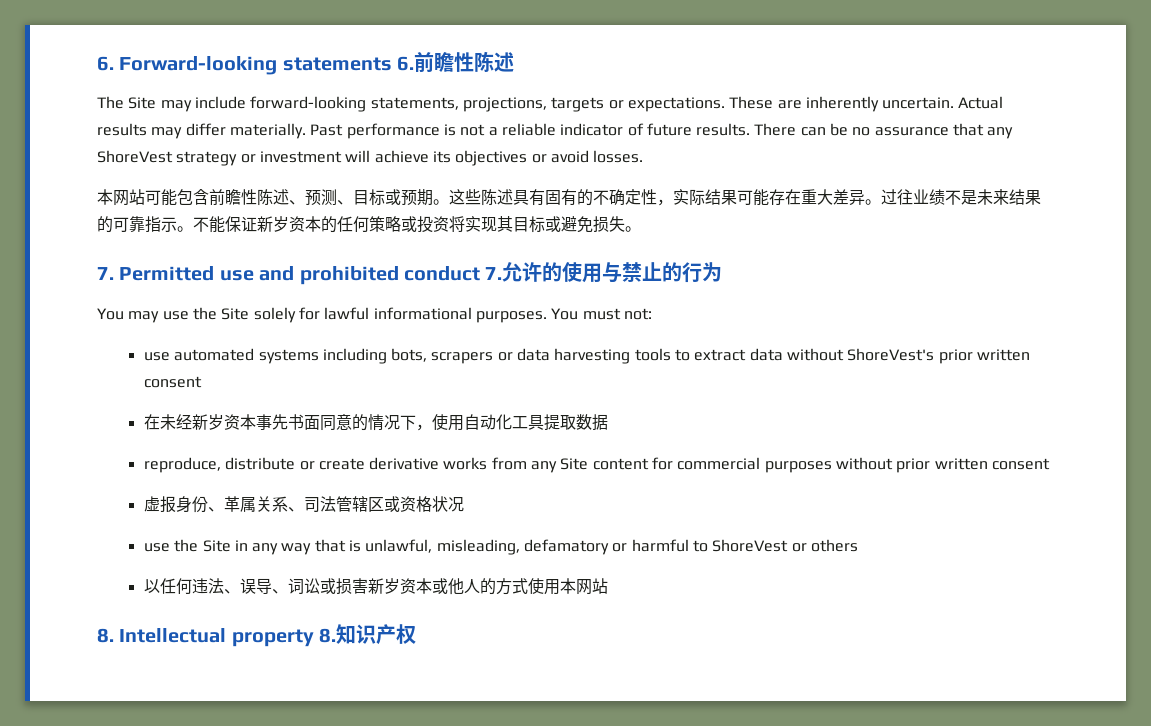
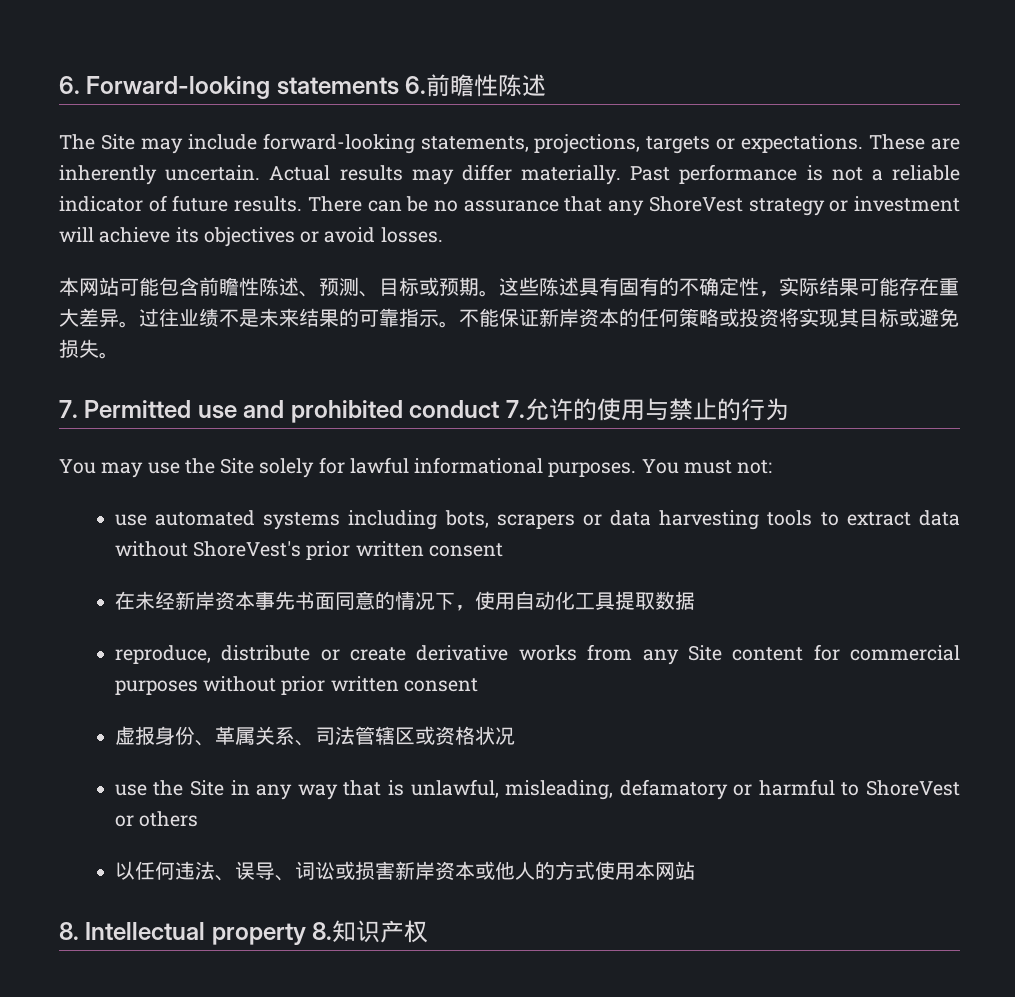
- 不能保证新岁资本的任何策略或投资将实现其目标或避免损失。
+ 不能保证新岸资本的任何策略或投资将实现其目标或避免损失。
- 在未经新岁资本事先书面同意的情况下，使用自动化工具提取数据
+ 在未经新岸资本事先书面同意的情况下，使用自动化工具提取数据
- 以任何违法、误导、词讼或损害新岁资本或他人的方式使用本网站
+ 以任何违法、误导、词讼或损害新岸资本或他人的方式使用本网站

